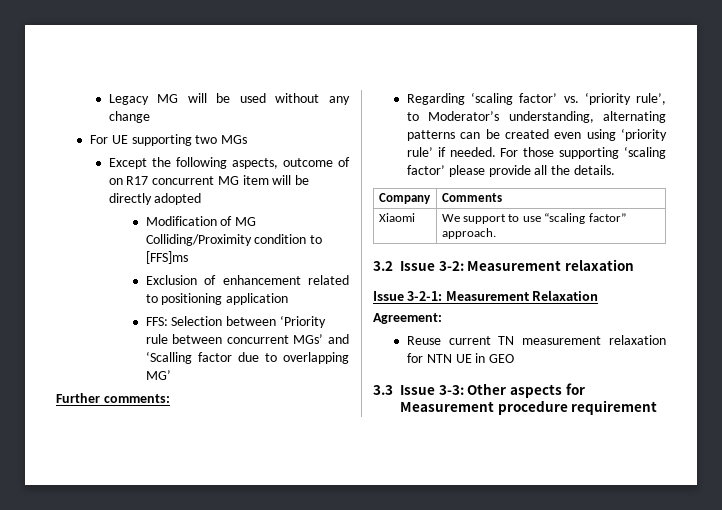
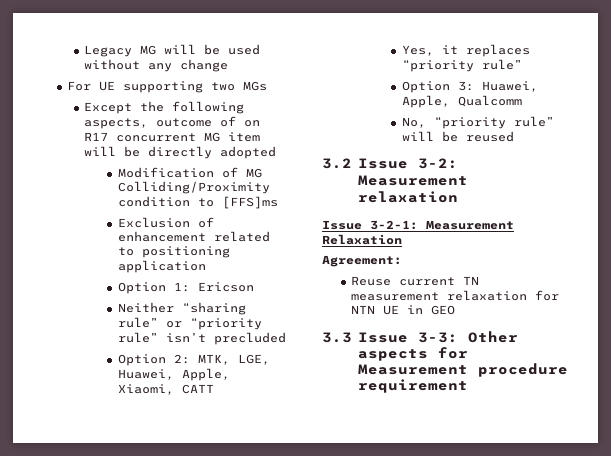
- FFS: Selection between ‘Priority rule between concurrent MGs’ and ‘Scalling factor due to overlapping MG’
- Further comments:
- Regarding ‘scaling factor’ vs. ‘priority rule’, to Moderator’s understanding, alternating patterns can be created even using ‘priority rule’ if needed. For those supporting ‘scaling factor’ please provide all the details.
- Company | Comments
- Xiaomi | We support to use “scaling factor” approach.
+ Option 1: Ericson
+ Neither “sharing rule” or “priority rule” isn’t precluded
+ Option 2: MTK, LGE, Huawei, Apple, Xiaomi, CATT
+ Yes, it replaces “priority rule”
+ Option 3: Huawei, Apple, Qualcomm
+ No, “priority rule” will be reused

